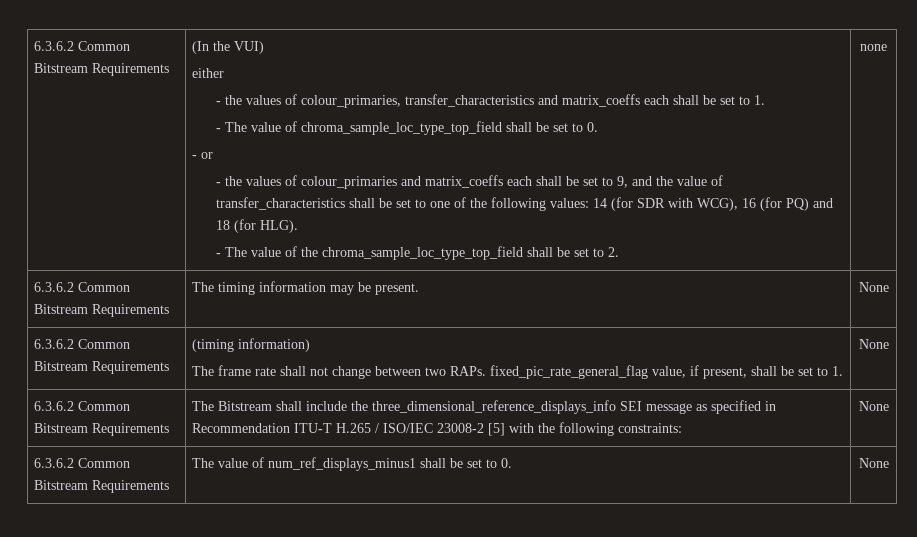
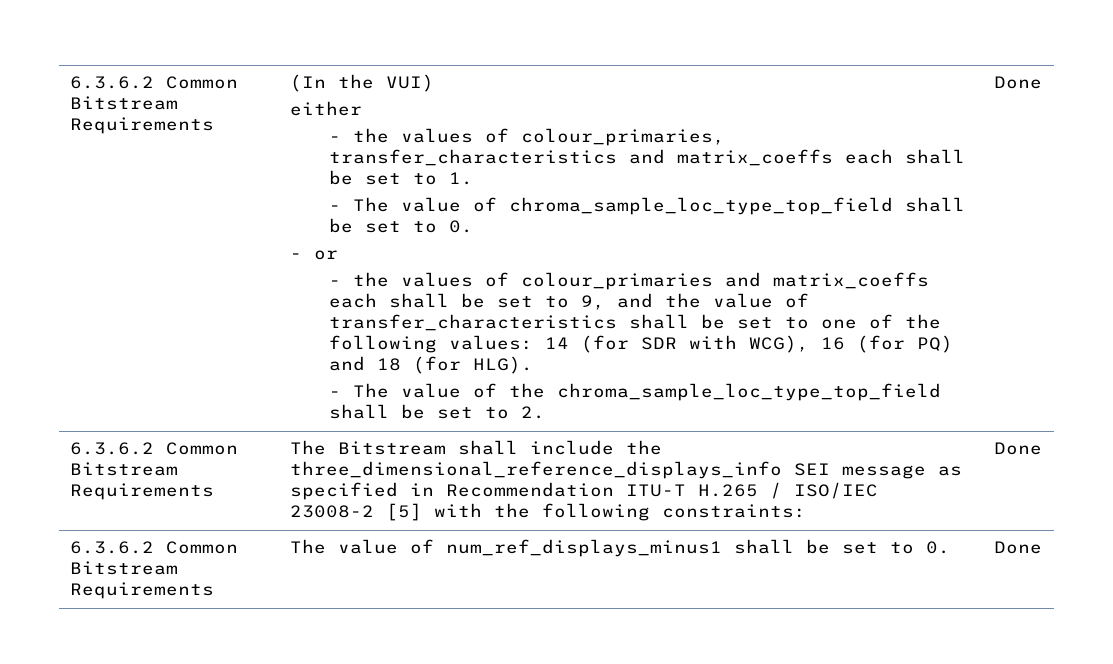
- - The value of the chroma_sample_loc_type_top_field shall be set to 2. | none
- 6.3.6.2 Common Bitstream Requirements | The timing information may be present. | None
- 6.3.6.2 Common Bitstream Requirements | (timing information)
- The frame rate shall not change between two RAPs. fixed_pic_rate_general_flag value, if present, shall be set to 1. | None
+ - The value of the chroma_sample_loc_type_top_field shall be set to 2. | Done
- 6.3.6.2 Common Bitstream Requirements | The Bitstream shall include the three_dimensional_reference_displays_info SEI message as specified in Recommendation ITU-T H.265 / ISO/IEC 23008-2 [5] with the following constraints: | None
+ 6.3.6.2 Common Bitstream Requirements | The Bitstream shall include the three_dimensional_reference_displays_info SEI message as specified in Recommendation ITU-T H.265 / ISO/IEC 23008-2 [5] with the following constraints: | Done
- 6.3.6.2 Common Bitstream Requirements | The value of num_ref_displays_minus1 shall be set to 0. | None
+ 6.3.6.2 Common Bitstream Requirements | The value of num_ref_displays_minus1 shall be set to 0. | Done

